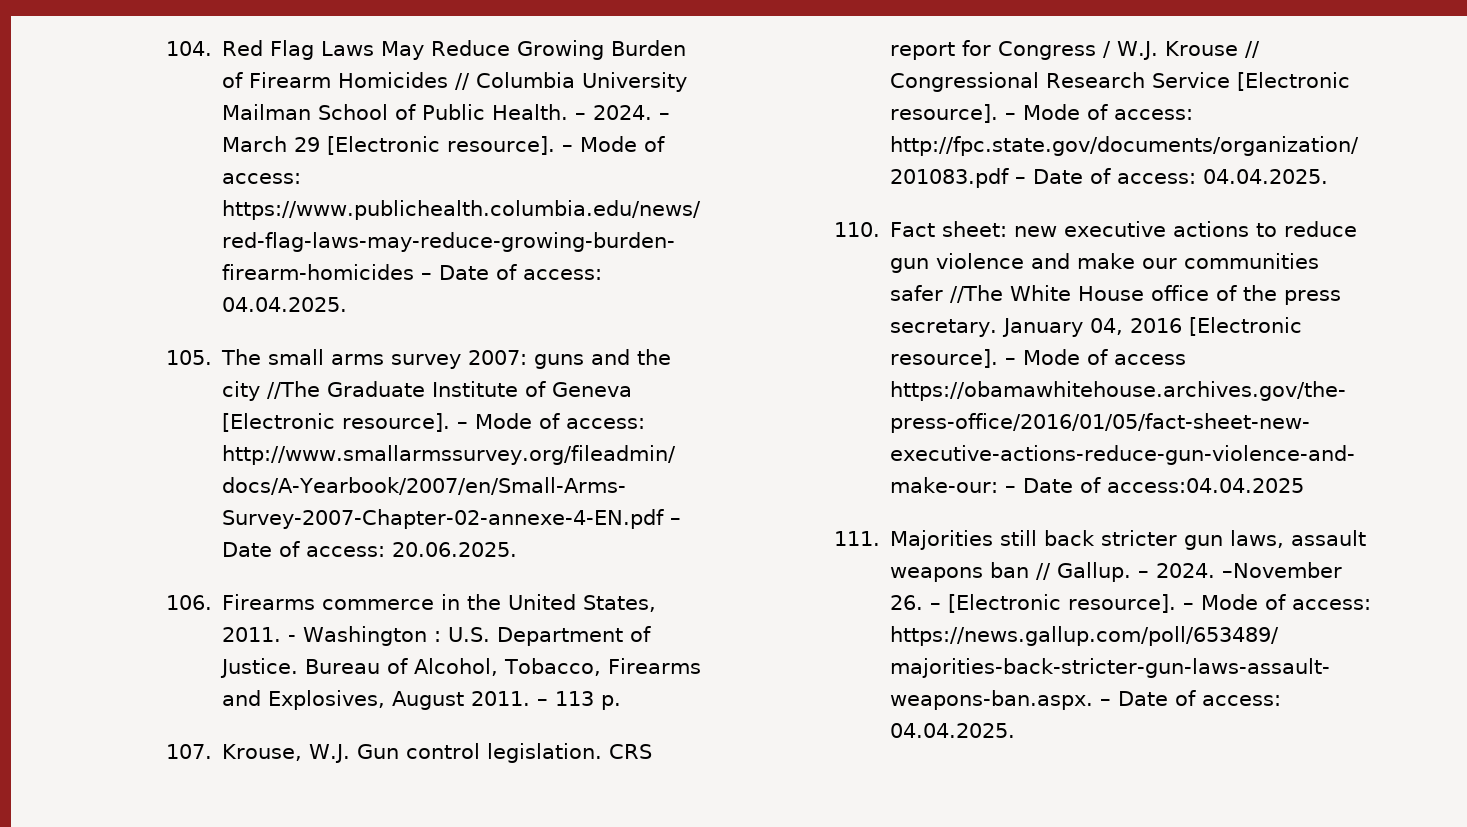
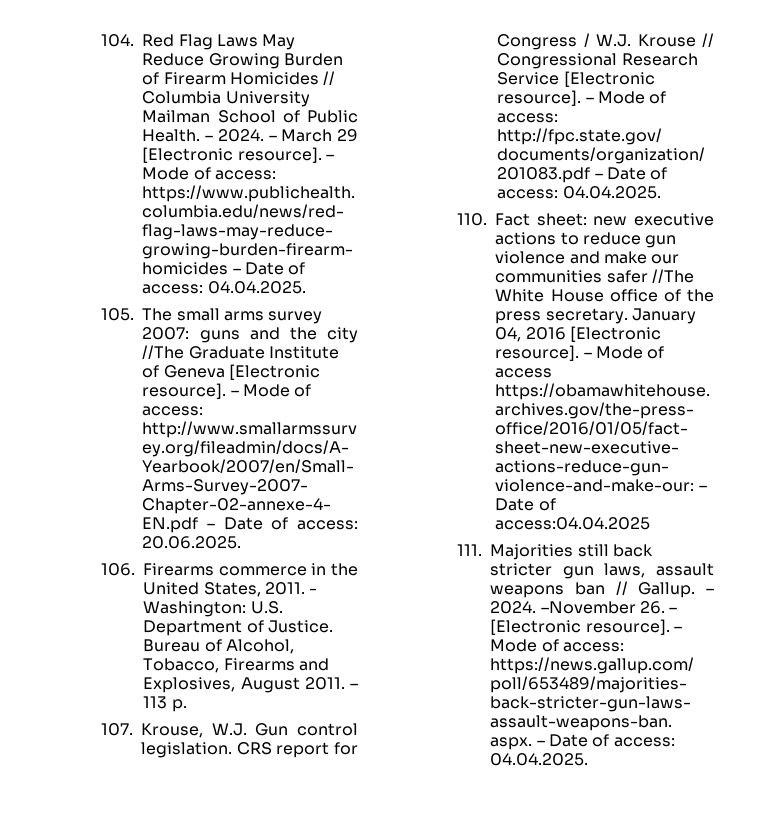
- - Washington : U.S. Department of Justice.
+ - Washington: U.S. Department of Justice.

